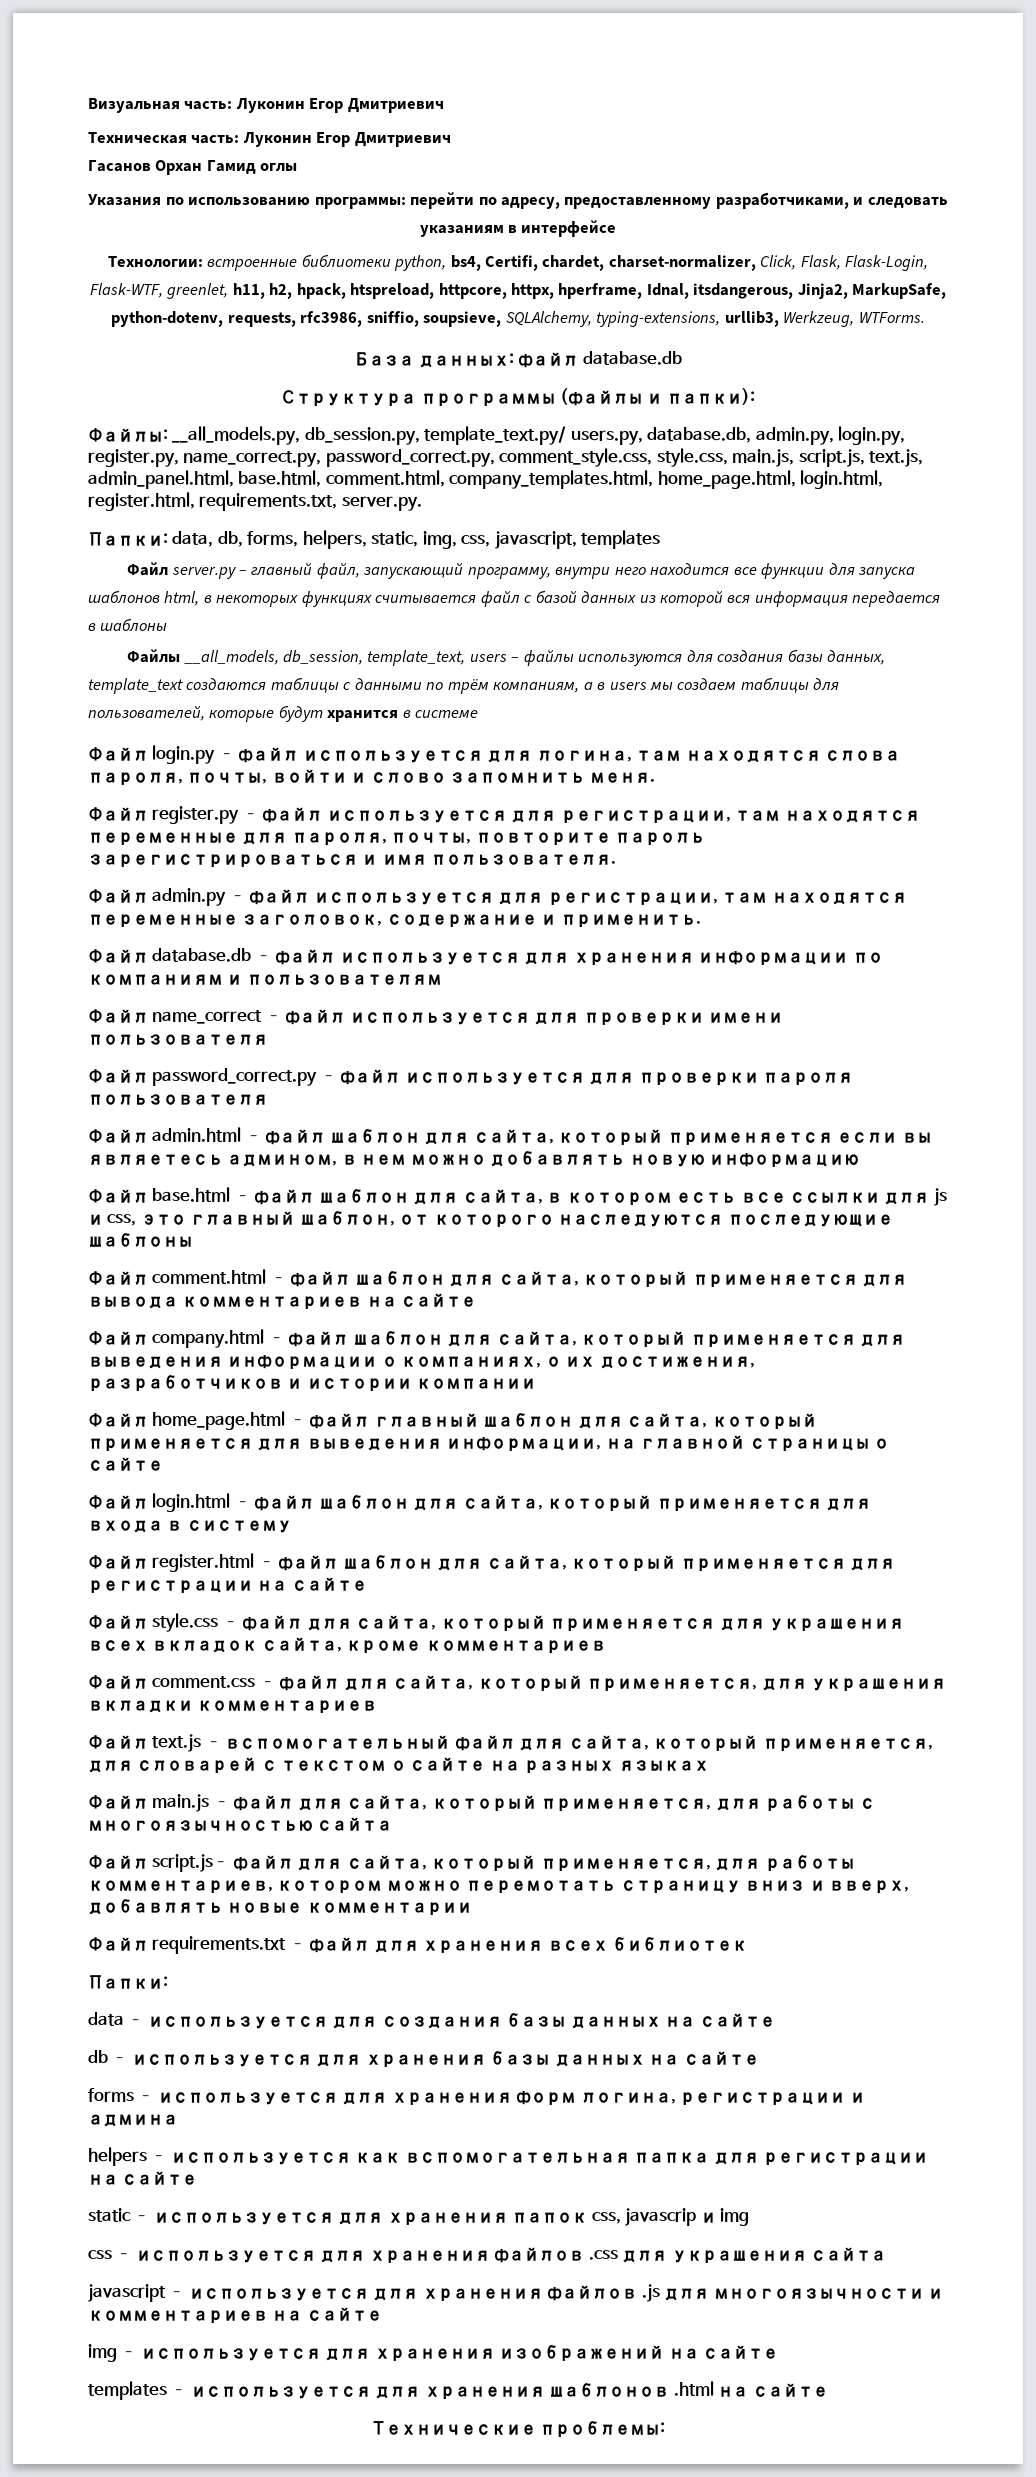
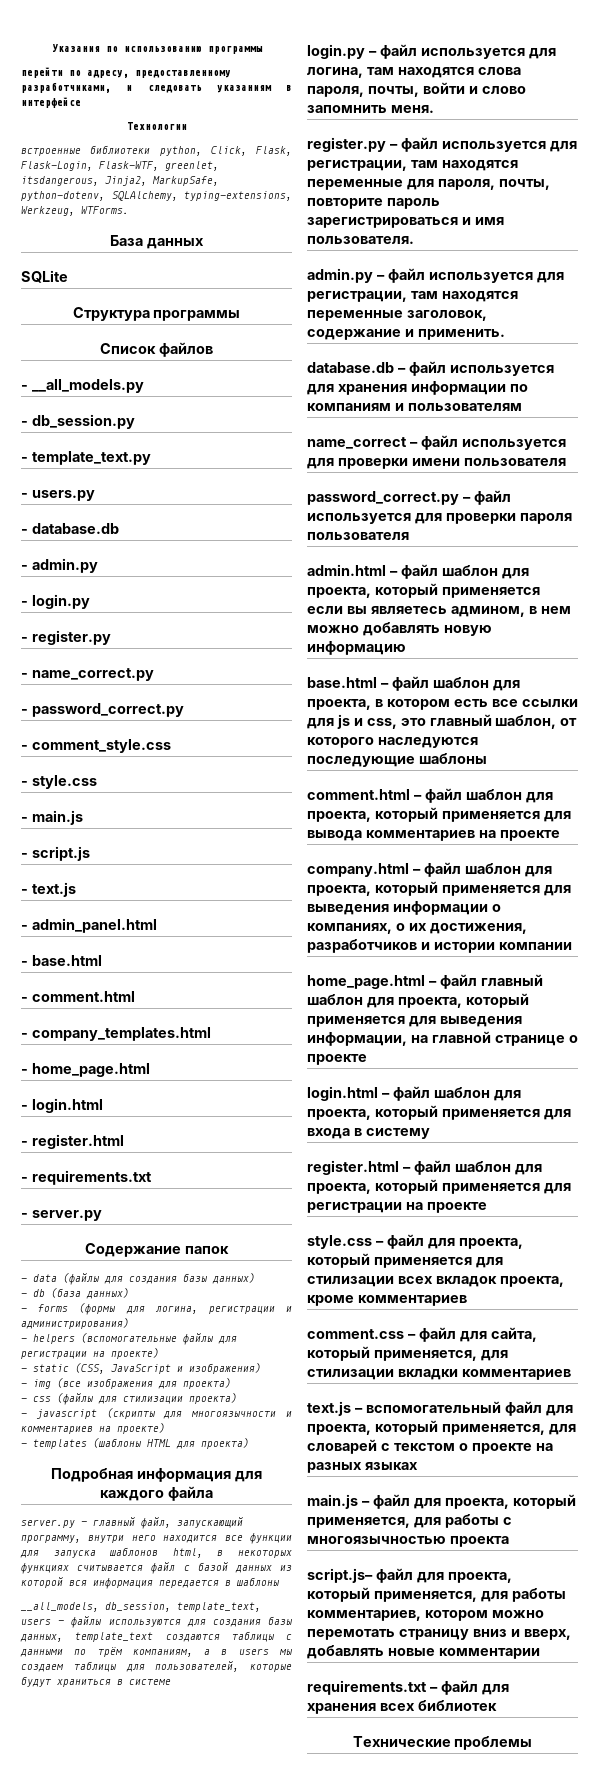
- Визуальная часть: Луконин Егор Дмитриевич
- Техническая часть: Луконин Егор Дмитриевич
- Гасанов Орхан Гамид оглы
- Указания по использованию программы: перейти по адресу, предоставленному разработчиками, и следовать указаниям в интерфейсе
+ Указания по использованию программы
+ перейти по адресу, предоставленному разработчиками, и следовать указаниям в интерфейсе
- Технологии: встроенные библиотеки python, bs4, Certifi, chardet, charset-normalizer, Click, Flask, Flask-Login, Flask-WTF, greenlet, h11, h2, hpack, htspreload, httpcore, httpx, hperframe, Idnal, itsdangerous, Jinja2, MarkupSafe, python-dotenv, requests, rfc3986, sniffio, soupsieve, SQLAlchemy, typing-extensions, urllib3, Werkzeug, WTForms.
+ Технологии
+ встроенные библиотеки python, Click, Flask, Flask-Login, Flask-WTF, greenlet, itsdangerous, Jinja2, MarkupSafe, python-dotenv, SQLAlchemy, typing-extensions, Werkzeug, WTForms.
- База данных: файл database.db
+ База данных
+ SQLite
- Структура программы (файлы и папки):
- Файлы: __all_models.py, db_session.py, template_text.py/ users.py, database.db, admin.py, login.py, register.py, name_correct.py, password_correct.py, comment_style.css, style.css, main.js, script.js, text.js, admin_panel.html, base.html, comment.html, company_templates.html, home_page.html, login.html, register.html, requirements.txt, server.py.
- Папки: data, db, forms, helpers, static, img, css, javascript, templates
- Файл server.py – главный файл, запускающий программу, внутри него находится все функции для запуска шаблонов html, в некоторых функциях считывается файл с базой данных из которой вся информация передается в шаблоны
+ Структура программы
+ Список файлов
+ - __all_models.py
+ - db_session.py
+ - template_text.py
+ - users.py
+ - database.db
+ - admin.py
+ - login.py
+ - register.py
+ - name_correct.py
+ - password_correct.py
+ - comment_style.css
+ - style.css
+ - main.js
+ - script.js
+ - text.js
+ - admin_panel.html
+ - base.html
+ - comment.html
+ - company_templates.html
+ - home_page.html
+ - login.html
+ - register.html
+ - requirements.txt
+ - server.py
+ Содержание папок
+ - data (файлы для создания базы данных)
+ - db (база данных)
+ - forms (формы для логина, регистрации и администрирования)
+ - helpers (вспомогательные файлы для регистрации на проекте)
+ - static (CSS, JavaScript и изображения)
+ - img (все изображения для проекта)
+ - css (файлы для стилизации проекта)
+ - javascript (скрипты для многоязычности и комментариев на проекте)
+ - templates (шаблоны HTML для проекта)
+ Подробная информация для каждого файла
+ server.py – главный файл, запускающий программу, внутри него находится все функции для запуска шаблонов html, в некоторых функциях считывается файл с базой данных из которой вся информация передается в шаблоны
- Файлы __all_models, db_session, template_text, users – файлы используются для создания базы данных, template_text создаются таблицы с данными по трём компаниям, а в users мы создаем таблицы для пользователей, которые будут хранится в системе
+ __all_models, db_session, template_text, users – файлы используются для создания базы данных, template_text создаются таблицы с данными по трём компаниям, а в users мы создаем таблицы для пользователей, которые будут храниться в системе
- Файл login.py – файл используется для логина, там находятся слова пароля, почты, войти и слово запомнить меня.
+ login.py – файл используется для логина, там находятся слова пароля, почты, войти и слово запомнить меня.
- Файл register.py – файл используется для регистрации, там находятся переменные для пароля, почты, повторите пароль зарегистрироваться и имя пользователя.
+ register.py – файл используется для регистрации, там находятся переменные для пароля, почты, повторите пароль зарегистрироваться и имя пользователя.
- Файл admin.py – файл используется для регистрации, там находятся переменные заголовок, содержание и применить.
+ admin.py – файл используется для регистрации, там находятся переменные заголовок, содержание и применить.
- Файл database.db – файл используется для хранения информации по компаниям и пользователям
+ database.db – файл используется для хранения информации по компаниям и пользователям
- Файл name_correct – файл используется для проверки имени пользователя
+ name_correct – файл используется для проверки имени пользователя
- Файл password_correct.py – файл используется для проверки пароля пользователя
+ password_correct.py – файл используется для проверки пароля пользователя
- Файл admin.html – файл шаблон для сайта, который применяется если вы являетесь админом, в нем можно добавлять новую информацию
+ admin.html – файл шаблон для проекта, который применяется если вы являетесь админом, в нем можно добавлять новую информацию
- Файл base.html – файл шаблон для сайта, в котором есть все ссылки для js и css, это главный шаблон, от которого наследуются последующие шаблоны
+ base.html – файл шаблон для проекта, в котором есть все ссылки для js и css, это главный шаблон, от которого наследуются последующие шаблоны
- Файл comment.html – файл шаблон для сайта, который применяется для вывода комментариев на сайте
- Файл company.html – файл шаблон для сайта, который применяется для выведения информации о компаниях, о их достижения, разработчиков и истории компании
+ comment.html – файл шаблон для проекта, который применяется для вывода комментариев на проекте
+ company.html – файл шаблон для проекта, который применяется для выведения информации о компаниях, о их достижения, разработчиков и истории компании
- Файл home_page.html – файл главный шаблон для сайта, который применяется для выведения информации, на главной страницы о сайте
- Файл login.html – файл шаблон для сайта, который применяется для входа в систему
+ home_page.html – файл главный шаблон для проекта, который применяется для выведения информации, на главной странице о проекте
+ login.html – файл шаблон для проекта, который применяется для входа в систему
- Файл register.html – файл шаблон для сайта, который применяется для регистрации на сайте
- Файл style.css – файл для сайта, который применяется для украшения всех вкладок сайта, кроме комментариев
+ register.html – файл шаблон для проекта, который применяется для регистрации на проекте
+ style.css – файл для проекта, который применяется для стилизации всех вкладок проекта, кроме комментариев
- Файл comment.css – файл для сайта, который применяется, для украшения вкладки комментариев
+ comment.css – файл для сайта, который применяется, для стилизации вкладки комментариев
- Файл text.js – вспомогательный файл для сайта, который применяется, для словарей с текстом о сайте на разных языках
+ text.js – вспомогательный файл для проекта, который применяется, для словарей с текстом о проекте на разных языках
- Файл main.js – файл для сайта, который применяется, для работы с многоязычностью сайта
- Файл script.js– файл для сайта, который применяется, для работы комментариев, котором можно перемотать страницу вниз и вверх, добавлять новые комментарии
+ main.js – файл для проекта, который применяется, для работы с многоязычностью проекта
+ script.js– файл для проекта, который применяется, для работы комментариев, котором можно перемотать страницу вниз и вверх, добавлять новые комментарии
- Файл requirements.txt – файл для хранения всех библиотек
- Папки:
- data – используется для создания базы данных на сайте
- db – используется для хранения базы данных на сайте
- forms – используется для хранения форм логина, регистрации и админа
- helpers – используется как вспомогательная папка для регистрации на сайте
- static – используется для хранения папок css, javascrip и img
- css – используется для хранения файлов .css для украшения сайта
- javascript – используется для хранения файлов .js для многоязычности и комментариев на сайте
- img – используется для хранения изображений на сайте
- templates – используется для хранения шаблонов .html на сайте
+ requirements.txt – файл для хранения всех библиотек
- Технические проблемы:
+ Технические проблемы

